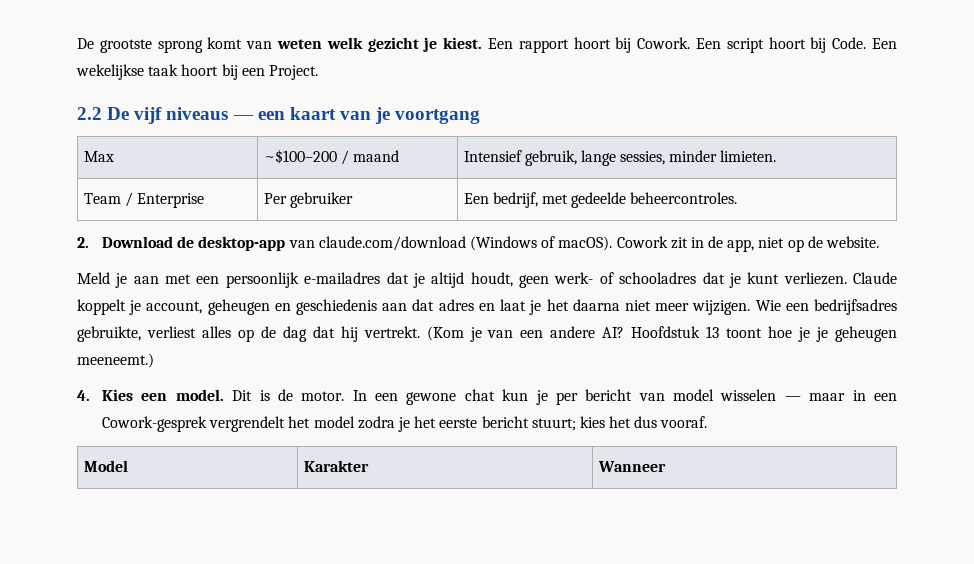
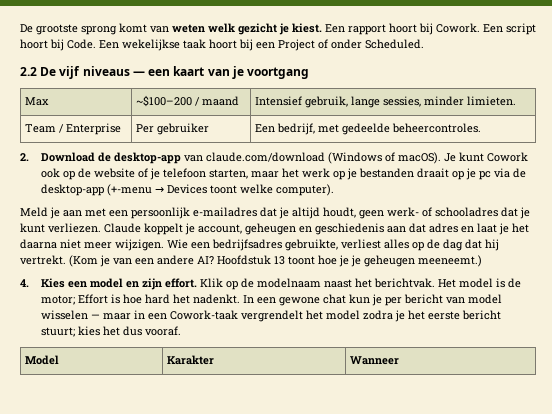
- Een wekelijkse taak hoort bij een Project.
+ Een wekelijkse taak hoort bij een Project of onder Scheduled.
- Cowork zit in de app, niet op de website.
+ Je kunt Cowork ook op de website of je telefoon starten, maar het werk op je bestanden draait op je pc via de desktop-app (+-menu → Devices toont welke computer).
- 4. Kies een model. Dit is de motor.
+ 4. Kies een model en zijn effort. Klik op de modelnaam naast het berichtvak. Het model is de motor; Effort is hoe hard het nadenkt.
- In een gewone chat kun je per bericht van model wisselen — maar in een Cowork-gesprek vergrendelt het model zodra je het eerste bericht stuurt; kies het dus vooraf.
+ In een gewone chat kun je per bericht van model wisselen — maar in een Cowork-taak vergrendelt het model zodra je het eerste bericht stuurt; kies het dus vooraf.

